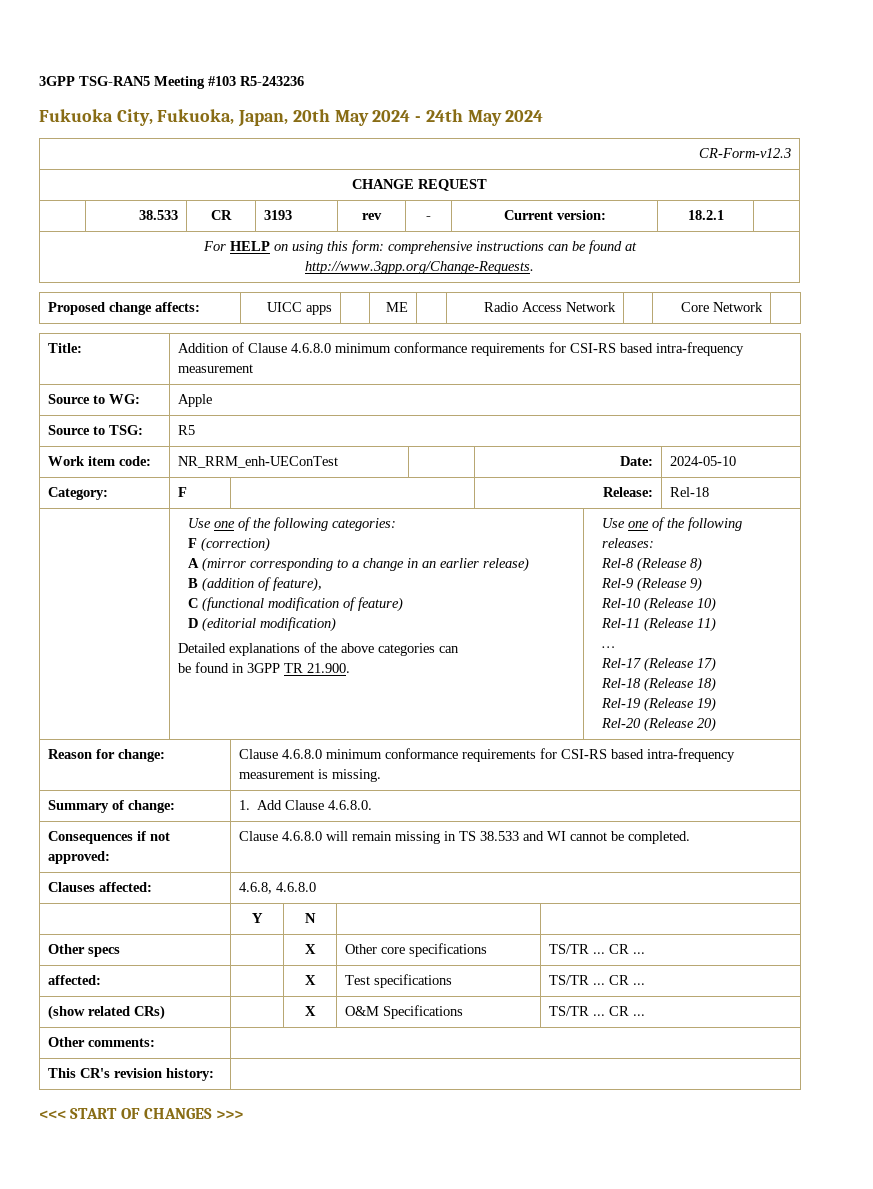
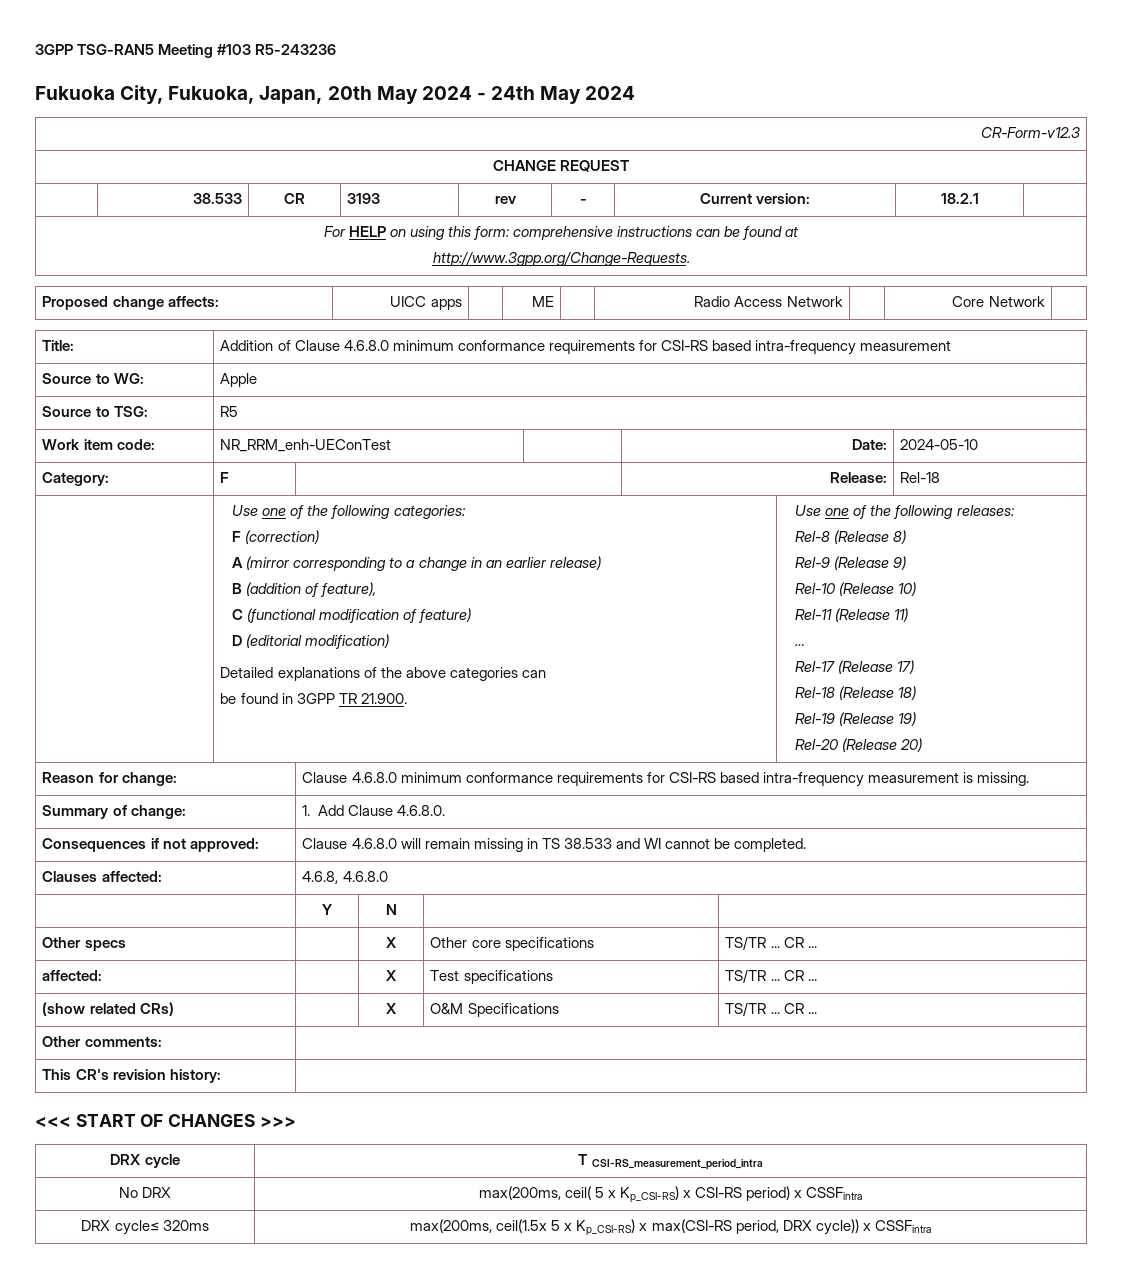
+ DRX cycle | T CSI-RS_measurement_period_intra
+ No DRX | max(200ms, ceil( 5 x Kp_CSI-RS) x CSI-RS period) x CSSFintra
+ DRX cycle≤ 320ms | max(200ms, ceil(1.5x 5 x Kp_CSI-RS) x max(CSI-RS period, DRX cycle)) x CSSFintra

